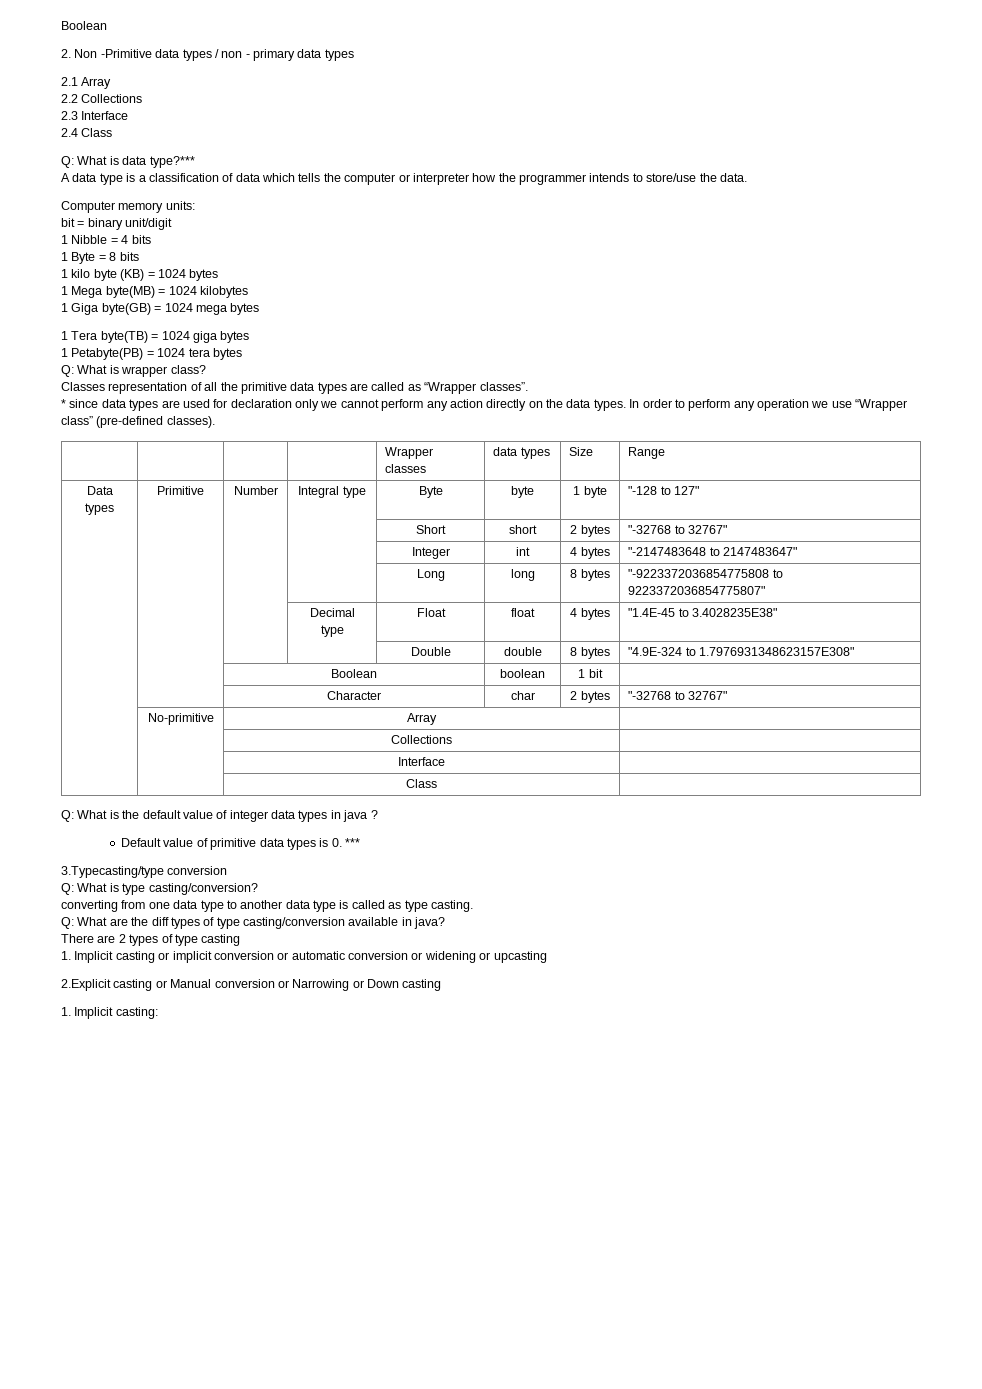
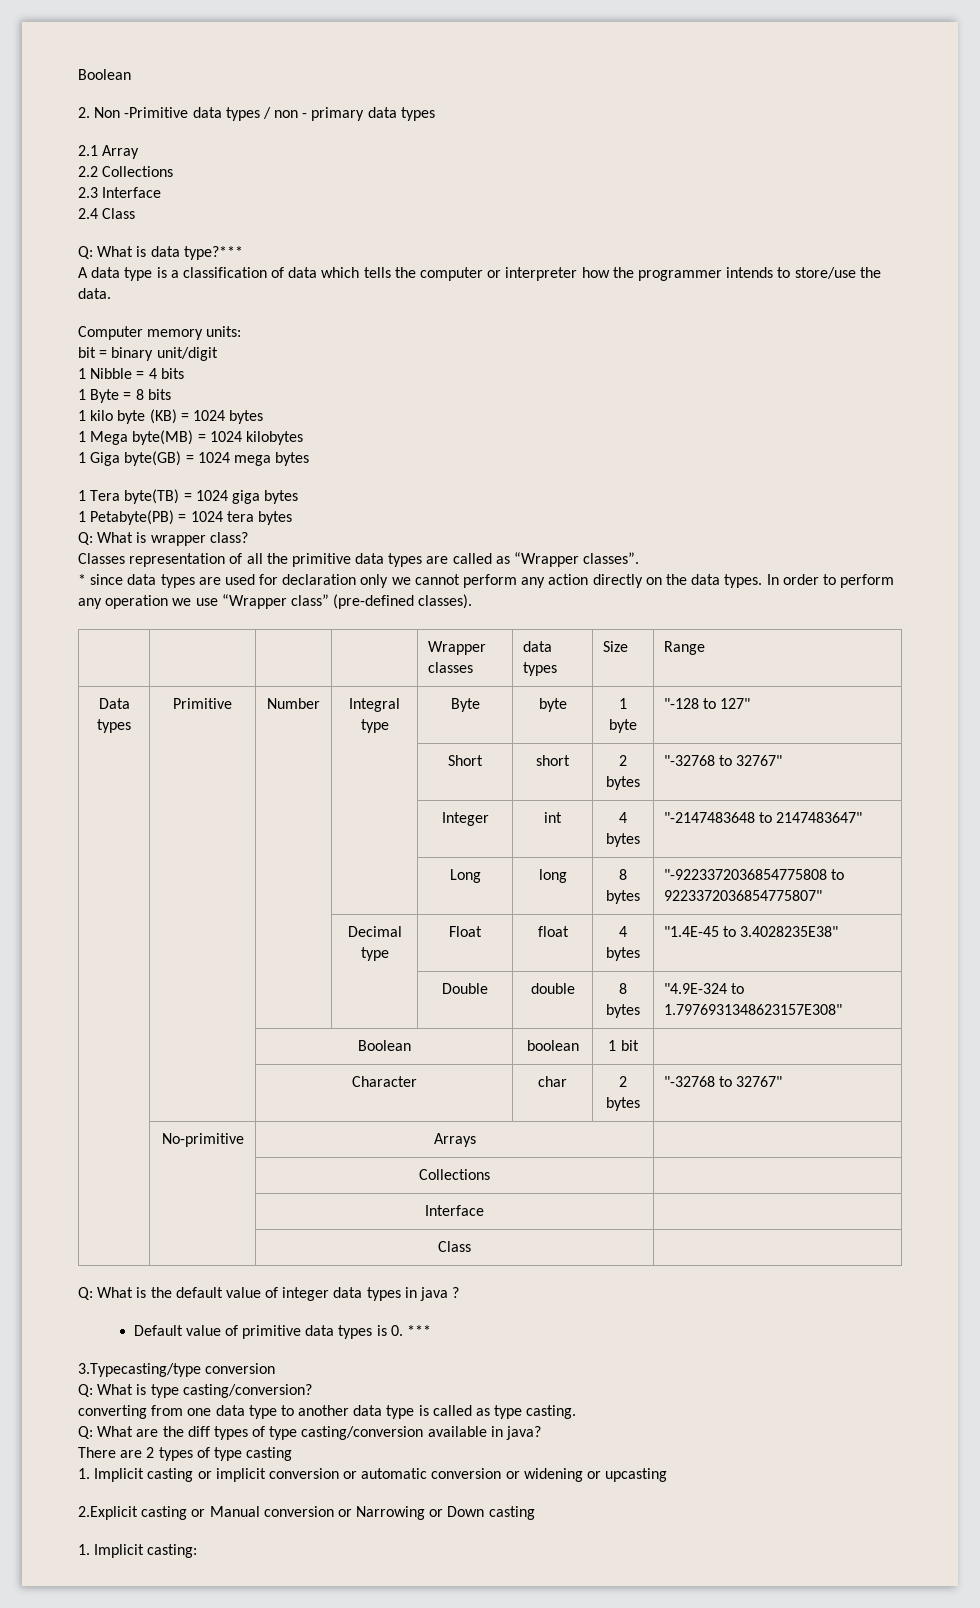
- | No-primitive | Array |
+ | No-primitive | Arrays |

